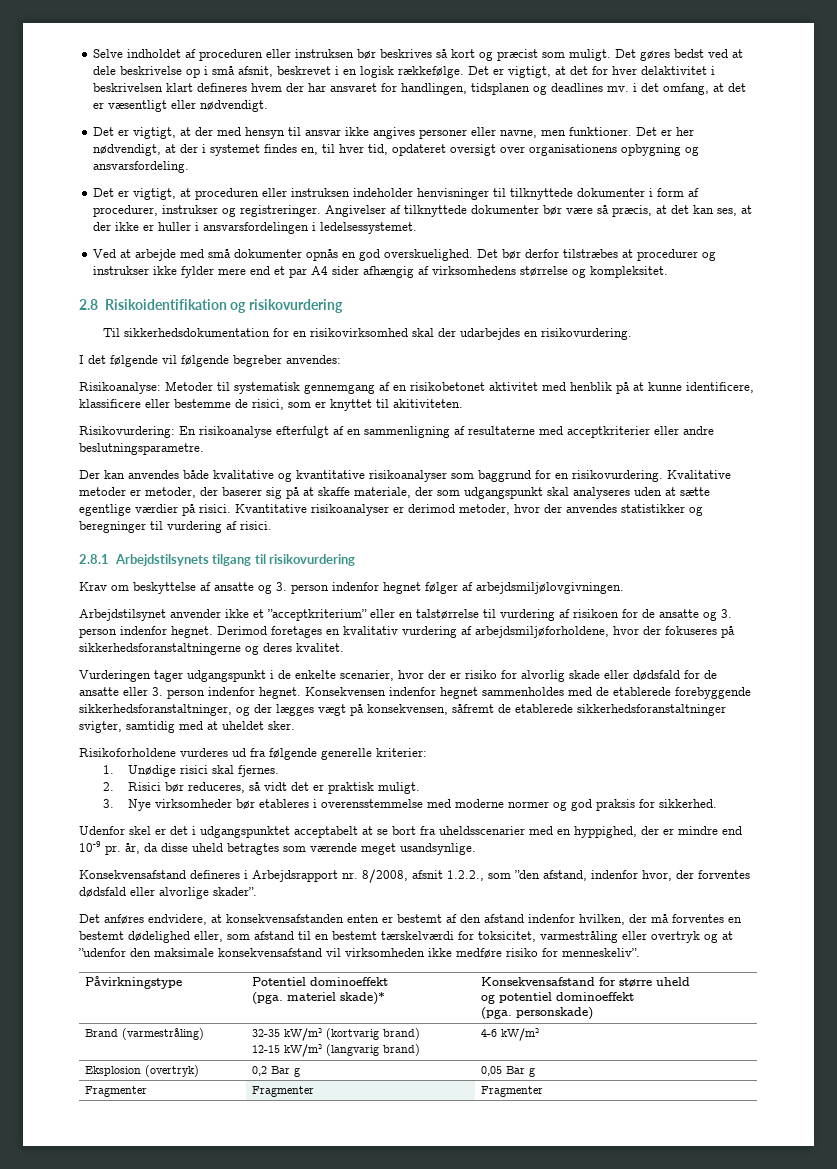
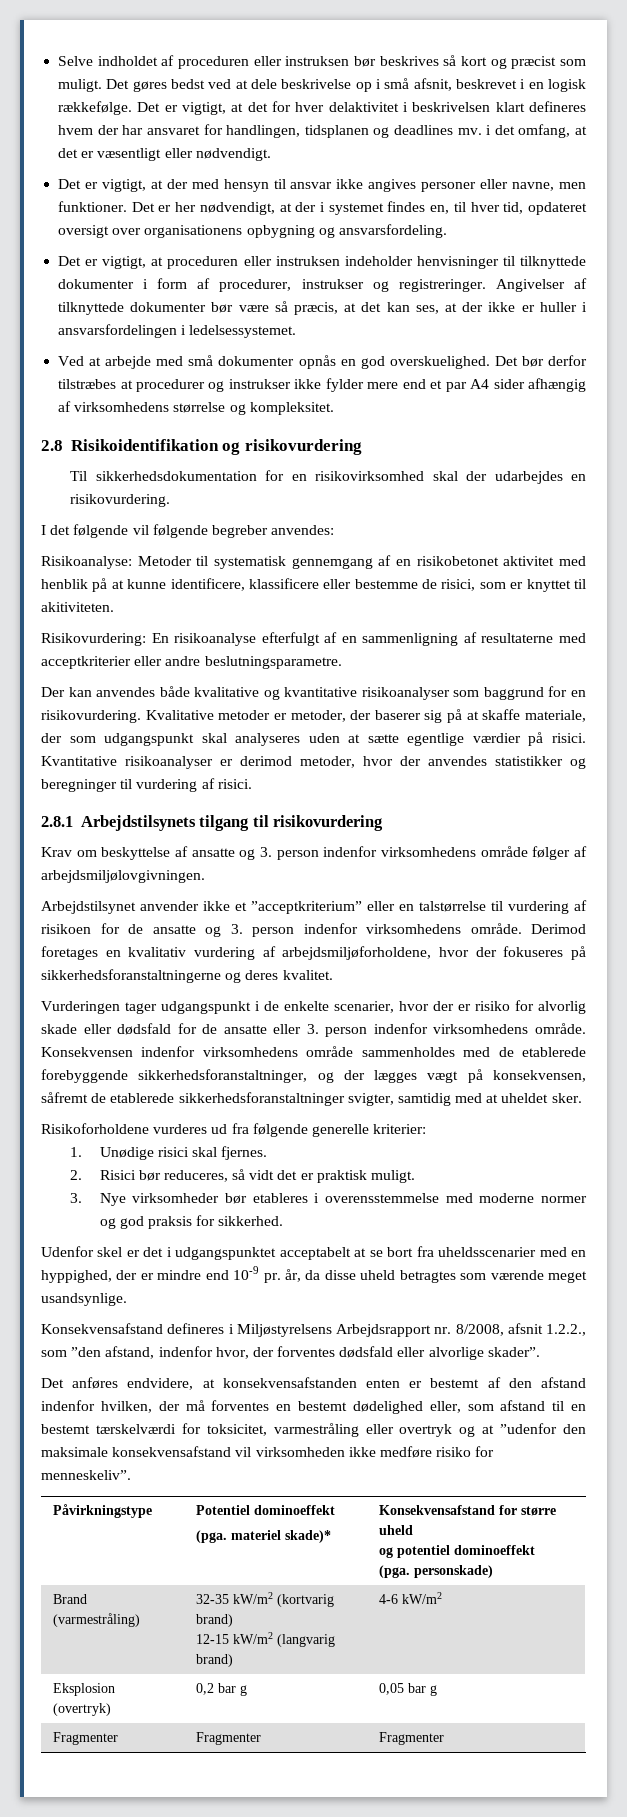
- Krav om beskyttelse af ansatte og 3. person indenfor hegnet følger af arbejdsmiljølovgivningen.
+ Krav om beskyttelse af ansatte og 3. person indenfor virksomhedens område følger af arbejdsmiljølovgivningen.
- Arbejdstilsynet anvender ikke et ”acceptkriterium” eller en talstørrelse til vurdering af risikoen for de ansatte og 3. person indenfor hegnet.
+ Arbejdstilsynet anvender ikke et ”acceptkriterium” eller en talstørrelse til vurdering af risikoen for de ansatte og 3. person indenfor virksomhedens område.
- Vurderingen tager udgangspunkt i de enkelte scenarier, hvor der er risiko for alvorlig skade eller dødsfald for de ansatte eller 3. person indenfor hegnet. Konsekvensen indenfor hegnet sammenholdes med de etablerede forebyggende sikkerhedsforanstaltninger, og der lægges vægt på konsekvensen, såfremt de etablerede sikkerhedsforanstaltninger svigter, samtidig med at uheldet sker.
+ Vurderingen tager udgangspunkt i de enkelte scenarier, hvor der er risiko for alvorlig skade eller dødsfald for de ansatte eller 3. person indenfor virksomhedens område. Konsekvensen indenfor virksomhedens område sammenholdes med de etablerede forebyggende sikkerhedsforanstaltninger, og der lægges vægt på konsekvensen, såfremt de etablerede sikkerhedsforanstaltninger svigter, samtidig med at uheldet sker.
- Konsekvensafstand defineres i Arbejdsrapport nr. 8/2008, afsnit 1.2.2., som ”den afstand, indenfor hvor, der forventes dødsfald eller alvorlige skader”.
+ Konsekvensafstand defineres i Miljøstyrelsens Arbejdsrapport nr. 8/2008, afsnit 1.2.2., som ”den afstand, indenfor hvor, der forventes dødsfald eller alvorlige skader”.
- Eksplosion (overtryk) | 0,2 Bar g | 0,05 Bar g
+ Eksplosion (overtryk) | 0,2 bar g | 0,05 bar g

